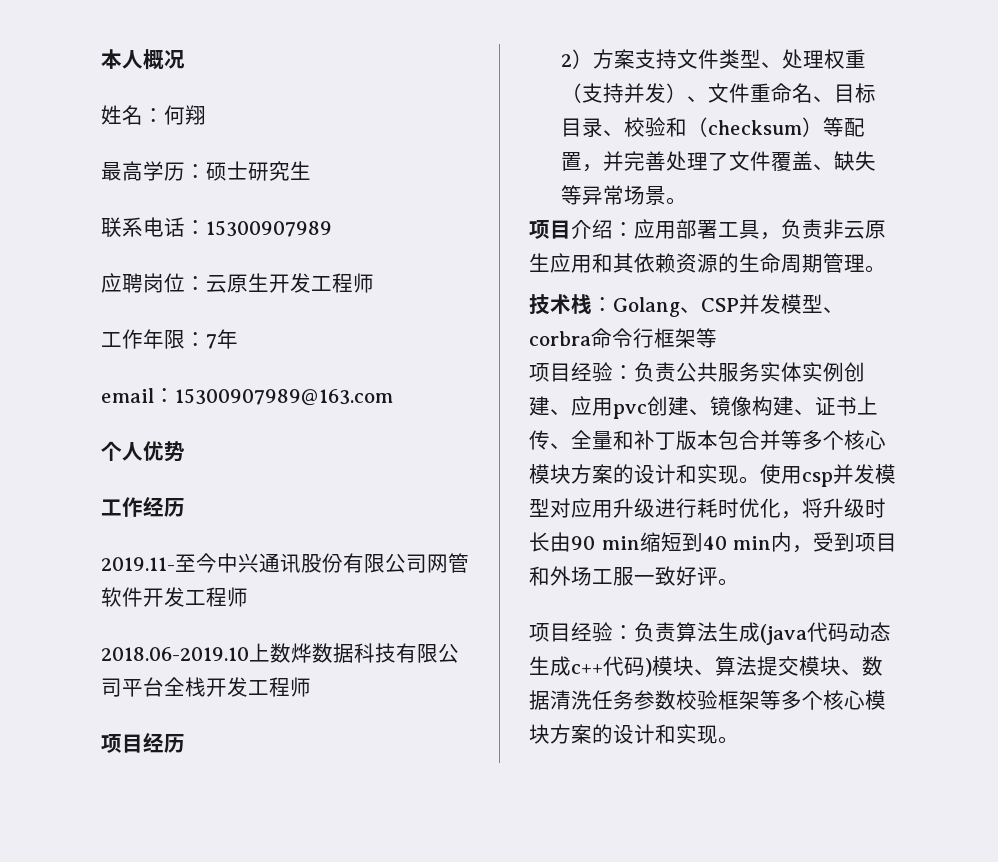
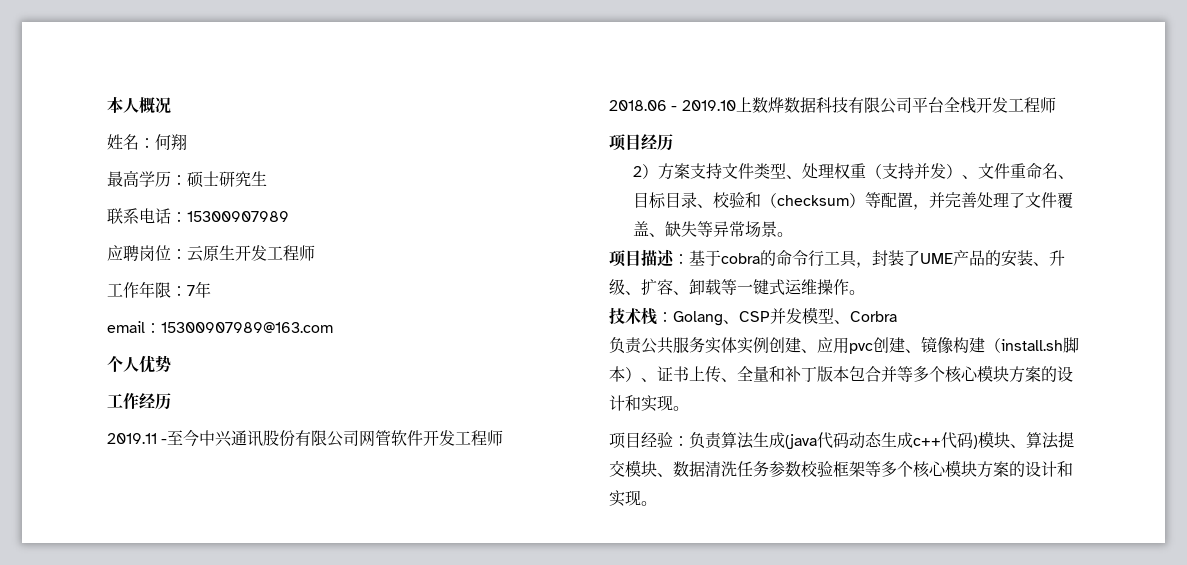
- 2019.11-至今中兴通讯股份有限公司网管软件开发工程师
+ 2019.11 -至今中兴通讯股份有限公司网管软件开发工程师
- 2018.06-2019.10上数烨数据科技有限公司平台全栈开发工程师
+ 2018.06 - 2019.10上数烨数据科技有限公司平台全栈开发工程师
- 项目介绍：应用部署工具，负责非云原生应用和其依赖资源的生命周期管理。
+ 项目描述：基于cobra的命令行工具，封装了UME产品的安装、升级、扩容、卸载等一键式运维操作。
- 技术栈：Golang、CSP并发模型、corbra命令行框架等
- 项目经验：负责公共服务实体实例创建、应用pvc创建、镜像构建、证书上传、全量和补丁版本包合并等多个核心模块方案的设计和实现。使用csp并发模型对应用升级进行耗时优化，将升级时长由90 min缩短到40 min内，受到项目和外场工服一致好评。
+ 技术栈：Golang、CSP并发模型、Corbra
+ 负责公共服务实体实例创建、应用pvc创建、镜像构建（install.sh脚本）、证书上传、全量和补丁版本包合并等多个核心模块方案的设计和实现。

